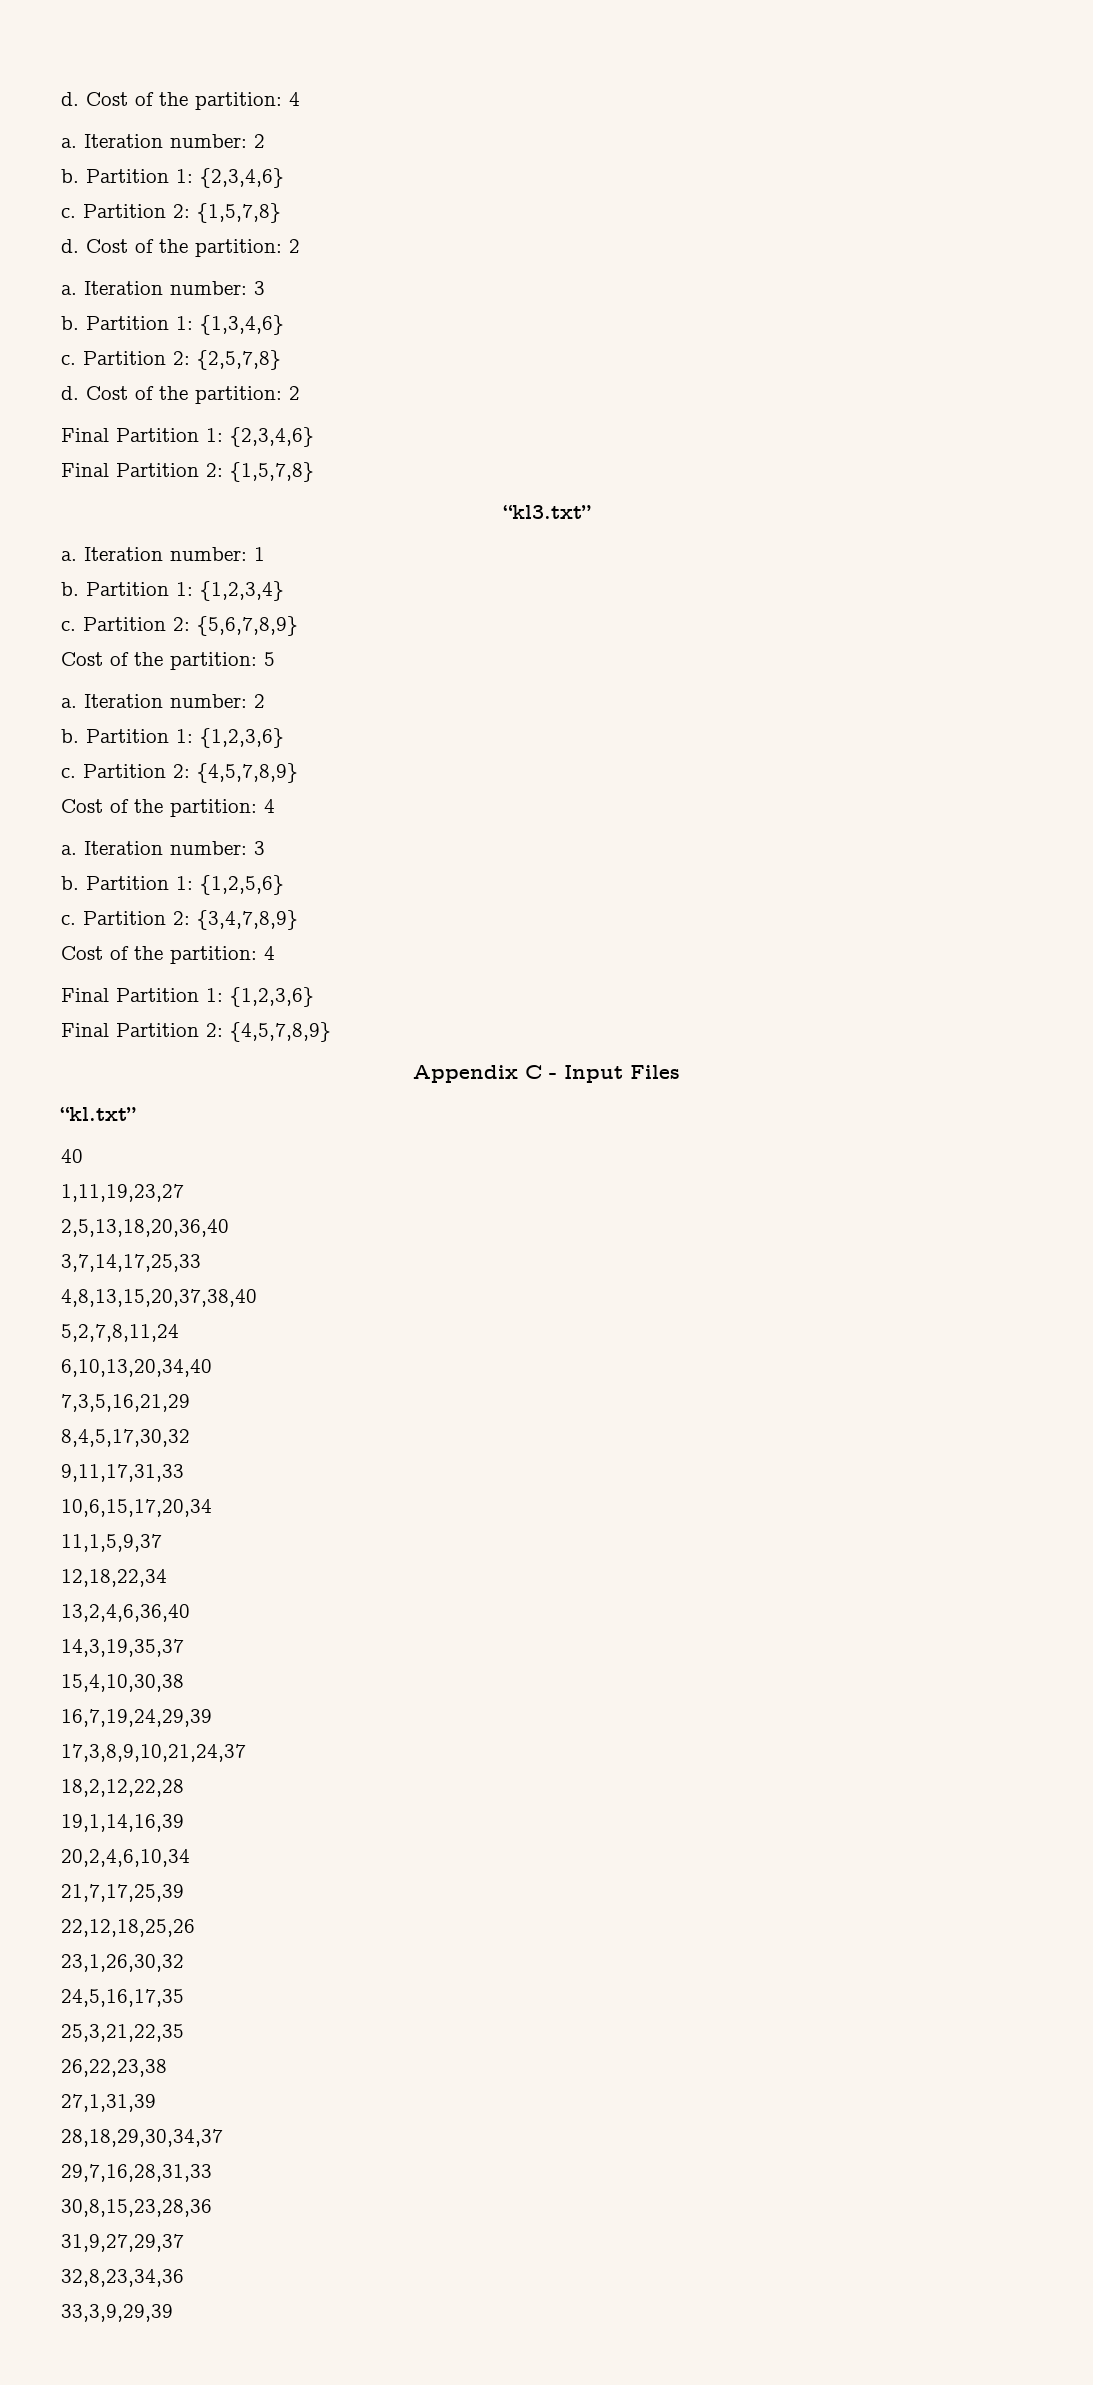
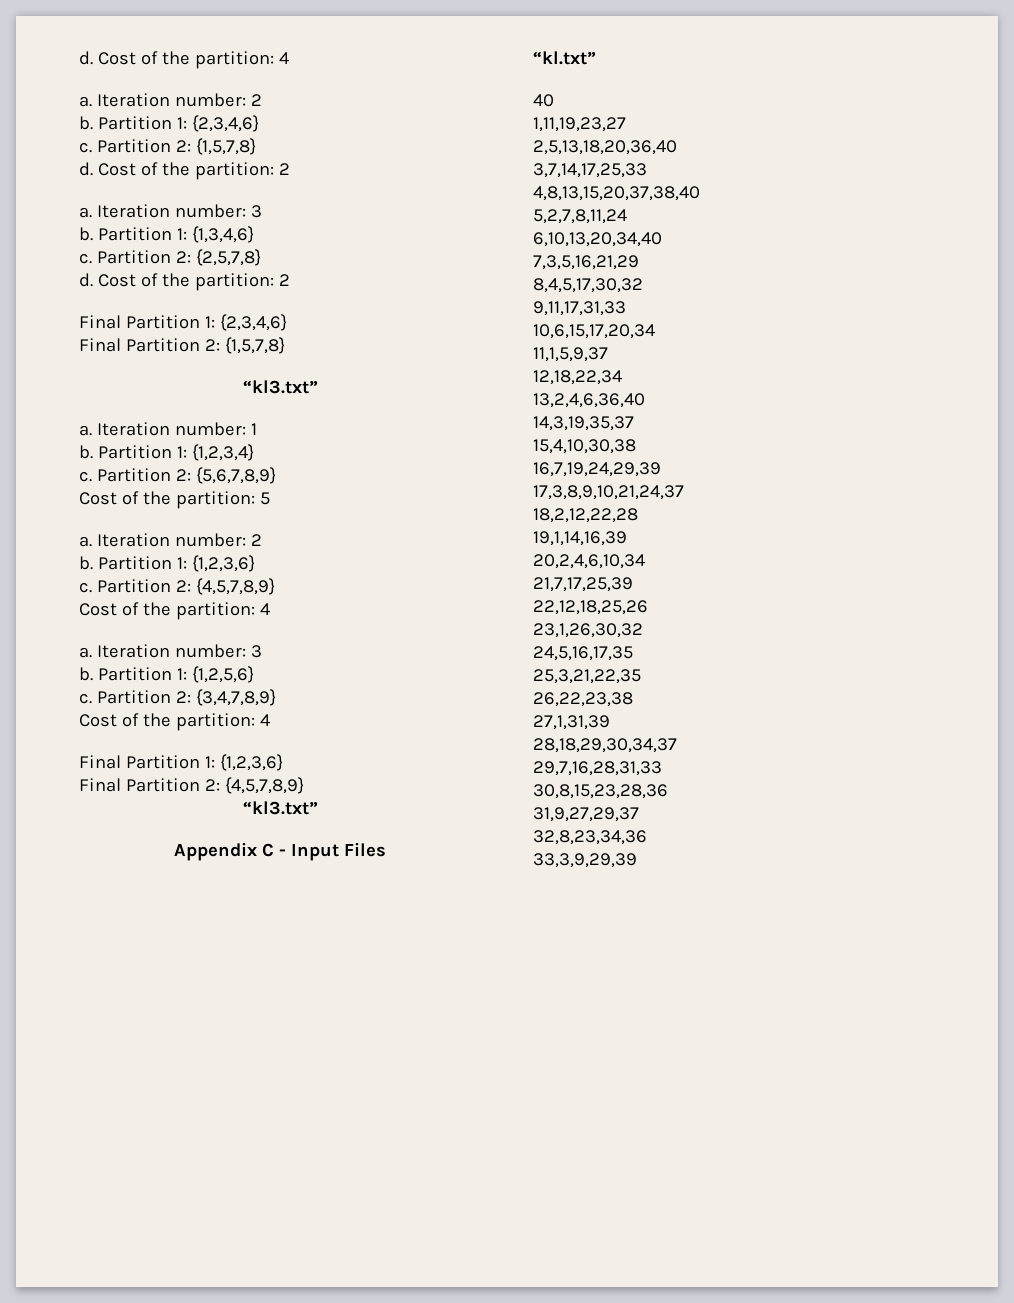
  Final Partition 2: {4,5,7,8,9}
+ “kl3.txt”

